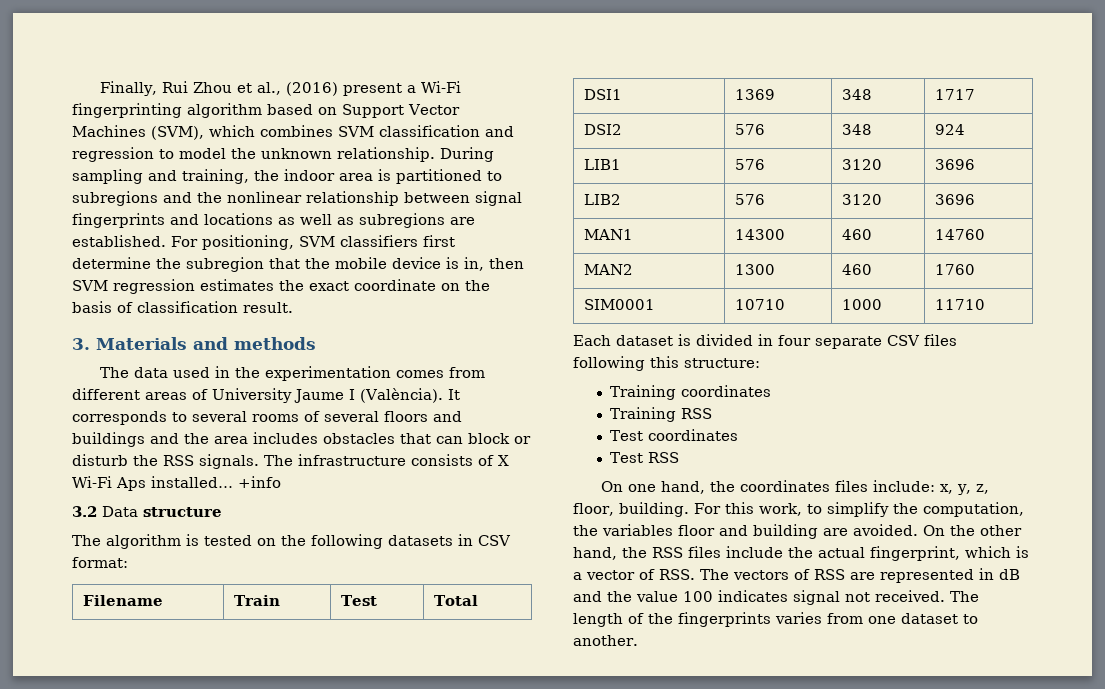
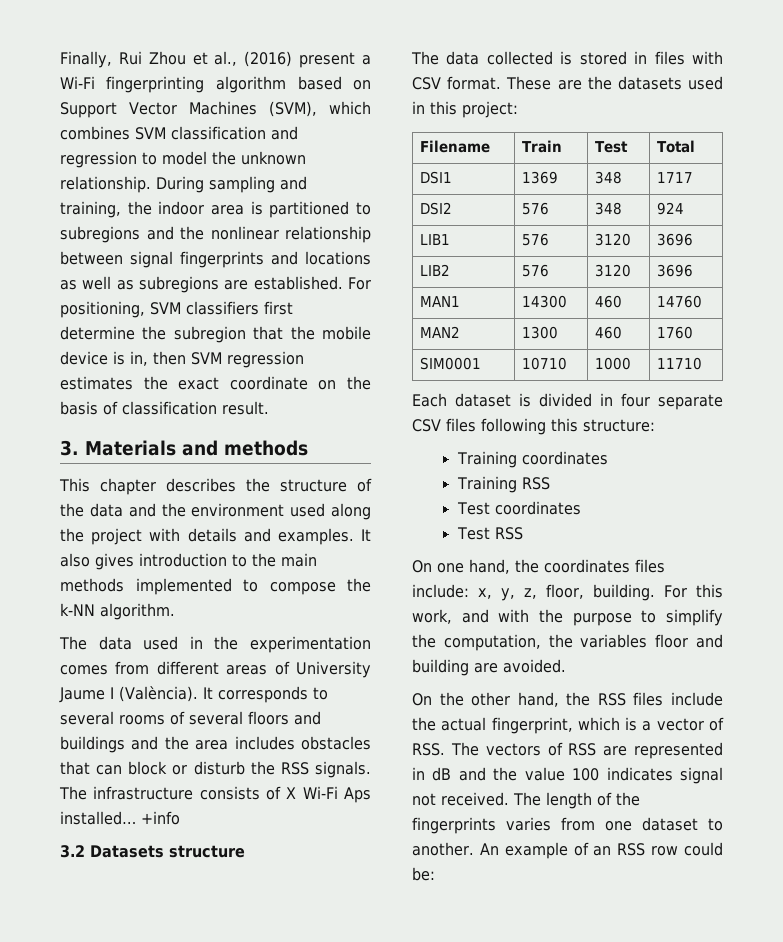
+ This chapter describes the structure of the data and the environment used along the project with details and examples. It also gives introduction to the main methods implemented to compose the k-NN algorithm.
- 3.2 Data structure
+ 3.2 Datasets structure
- The algorithm is tested on the following datasets in CSV format:
+ The data collected is stored in files with CSV format. These are the datasets used in this project:
- For this work, to simplify the computation, the variables floor and building are avoided. On the other hand, the RSS files include the actual fingerprint, which is a vector of RSS. The vectors of RSS are represented in dB and the value 100 indicates signal not received.
+ For this work, and with the purpose to simplify the computation, the variables floor and building are avoided.
+ On the other hand, the RSS files include the actual fingerprint, which is a vector of RSS. The vectors of RSS are represented in dB and the value 100 indicates signal not received.
+ An example of an RSS row could be:

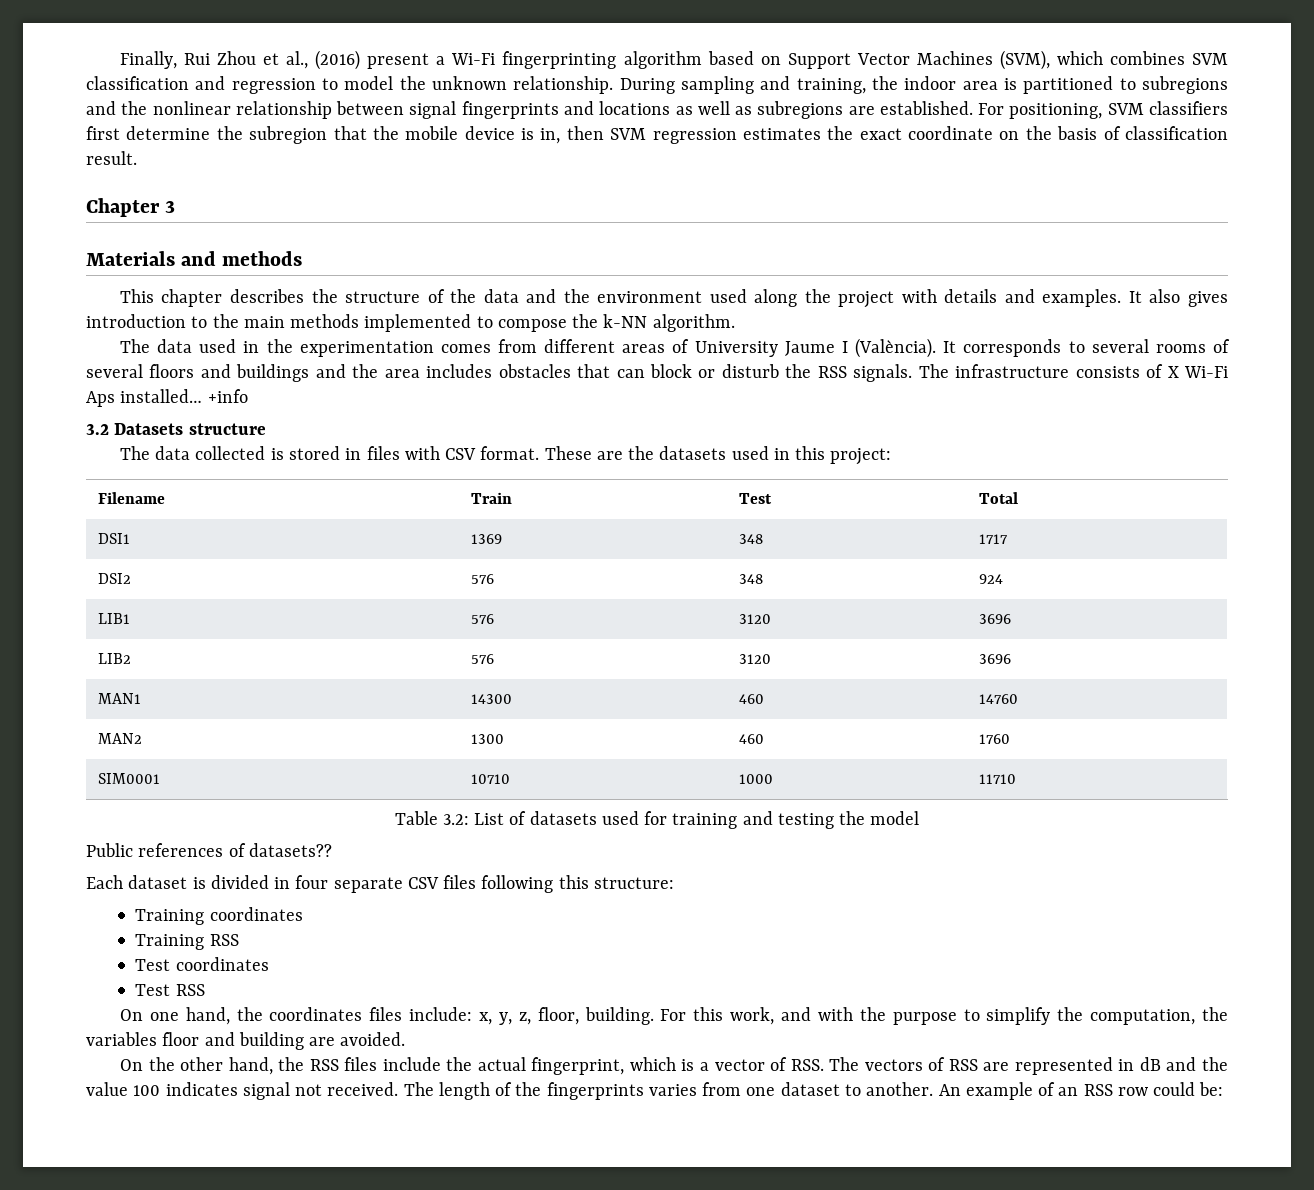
- 3. Materials and methods
+ Chapter 3
+ Materials and methods
+ Table 3.2: List of datasets used for training and testing the model
+ Public references of datasets??

